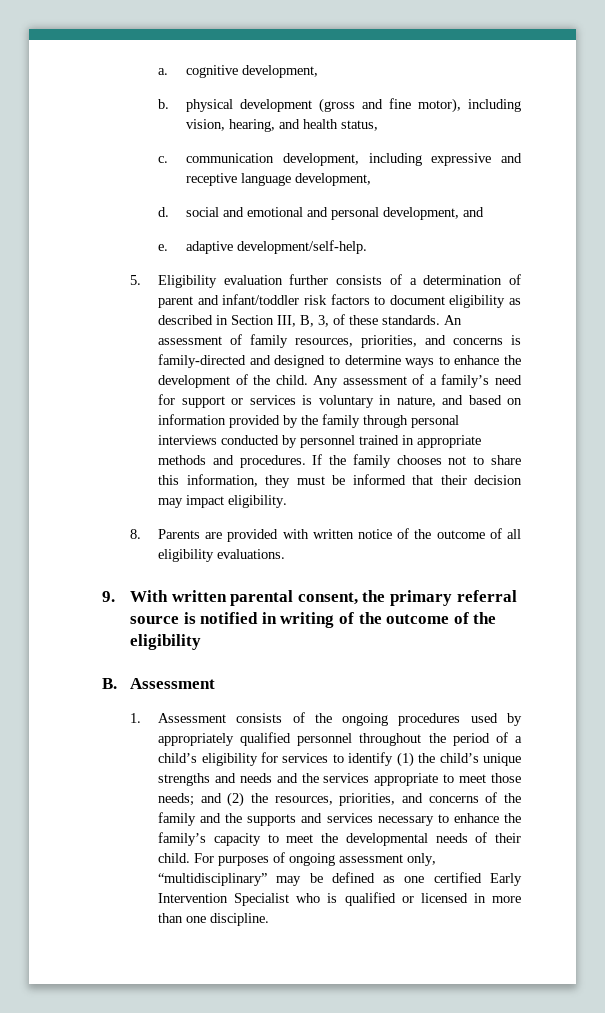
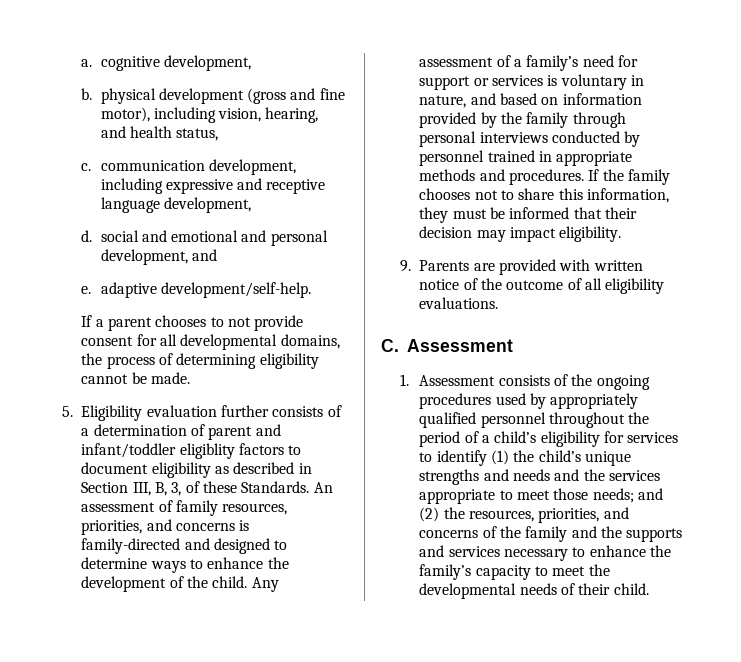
+ If a parent chooses to not provide consent for all developmental domains, the process of determining eligibility cannot be made.
- 5. Eligibility evaluation further consists of a determination of parent and infant/toddler risk factors to document eligibility as described in Section III, B, 3, of these standards.
+ 5. Eligibility evaluation further consists of a determination of parent and infant/toddler eligiblity factors to document eligibility as described in Section III, B, 3, of these Standards.
- 8. Parents are provided with written notice of the outcome of all eligibility evaluations.
+ 9. Parents are provided with written notice of the outcome of all eligibility evaluations.
- 9. With written parental consent, the primary referral source is notified in writing of the outcome of the eligibility
- B. Assessment
+ C. Assessment
- For purposes of ongoing assessment only, “multidisciplinary” may be defined as one certified Early Intervention Specialist who is qualified or licensed in more than one discipline.

